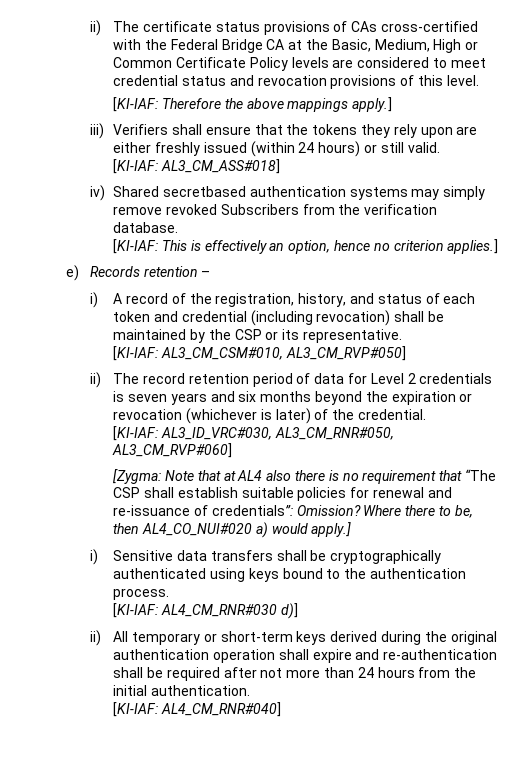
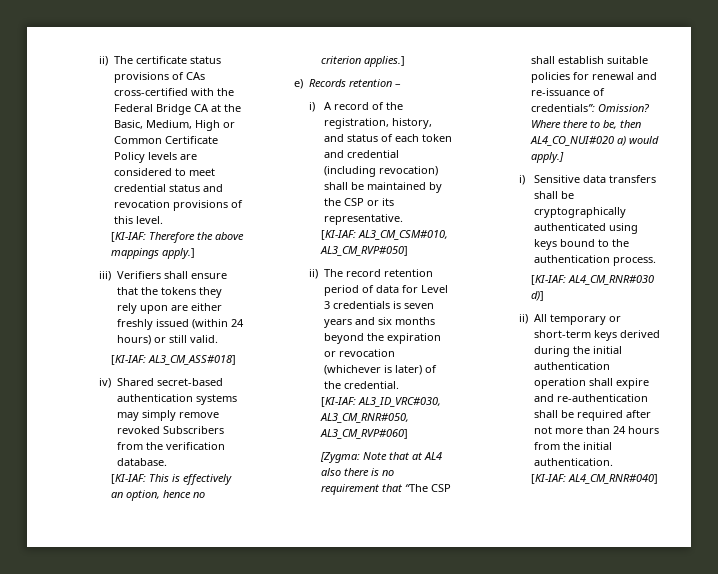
- iv) Shared secretbased authentication systems may simply remove revoked Subscribers from the verification database.
+ iv) Shared secret-based authentication systems may simply remove revoked Subscribers from the verification database.
- ii) The record retention period of data for Level 2 credentials is seven years and six months beyond the expiration or revocation (whichever is later) of the credential.
+ ii) The record retention period of data for Level 3 credentials is seven years and six months beyond the expiration or revocation (whichever is later) of the credential.
- ii) All temporary or short-term keys derived during the original authentication operation shall expire and re-authentication shall be required after not more than 24 hours from the initial authentication.
+ ii) All temporary or short-term keys derived during the initial authentication operation shall expire and re-authentication shall be required after not more than 24 hours from the initial authentication.

